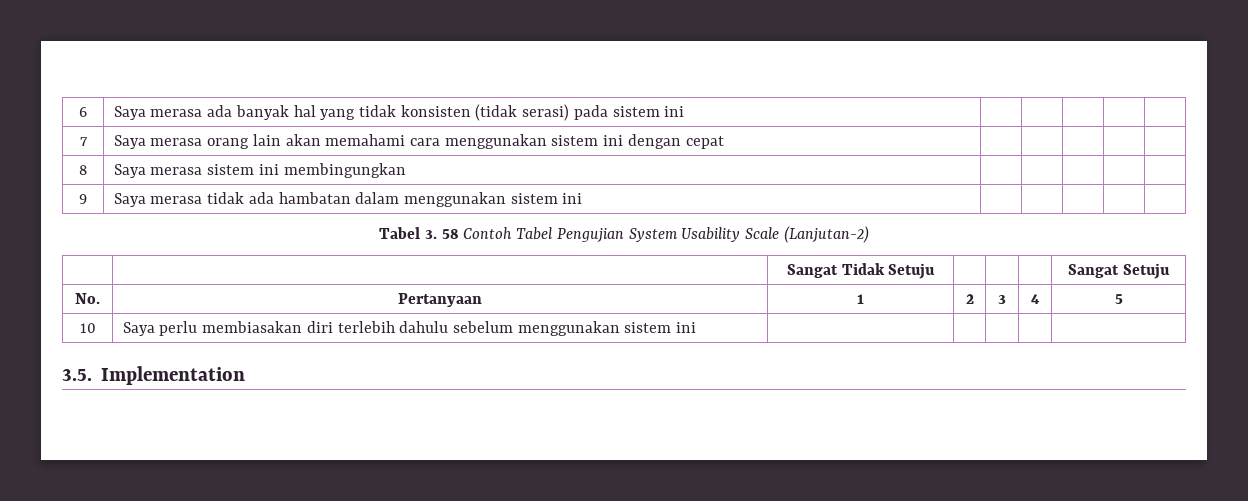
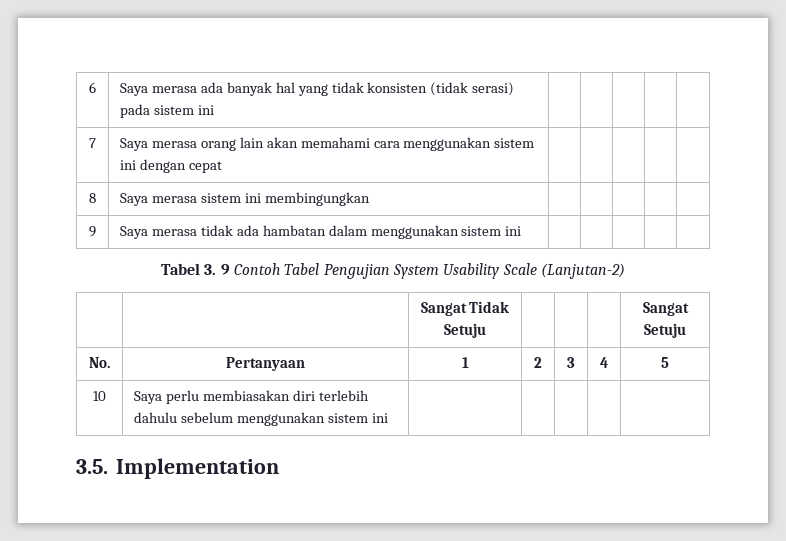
- Tabel 3. 58 Contoh Tabel Pengujian System Usability Scale (Lanjutan-2)
+ Tabel 3. 9 Contoh Tabel Pengujian System Usability Scale (Lanjutan-2)

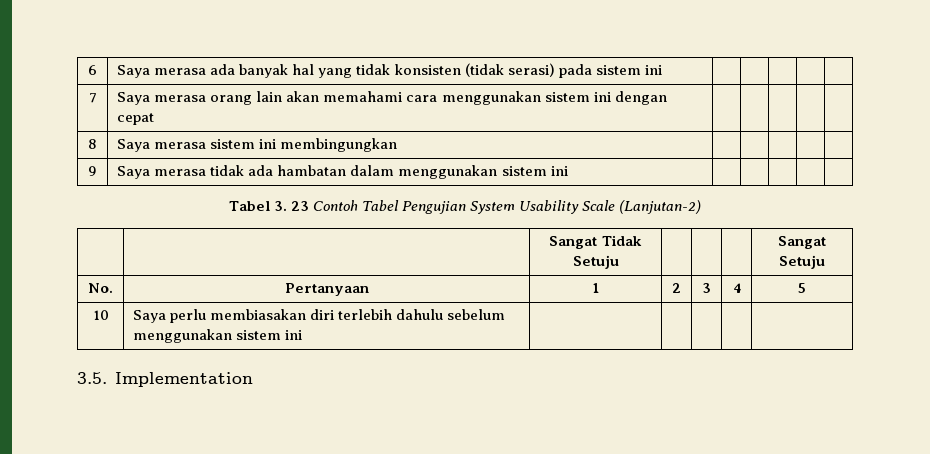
- Tabel 3. 9 Contoh Tabel Pengujian System Usability Scale (Lanjutan-2)
+ Tabel 3. 23 Contoh Tabel Pengujian System Usability Scale (Lanjutan-2)

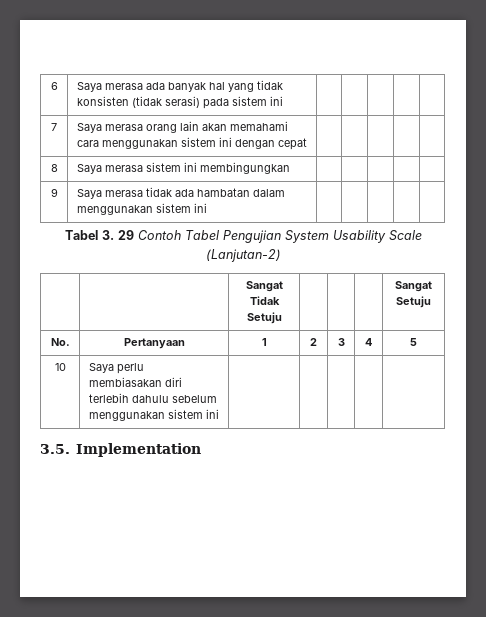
- Tabel 3. 23 Contoh Tabel Pengujian System Usability Scale (Lanjutan-2)
+ Tabel 3. 29 Contoh Tabel Pengujian System Usability Scale (Lanjutan-2)

